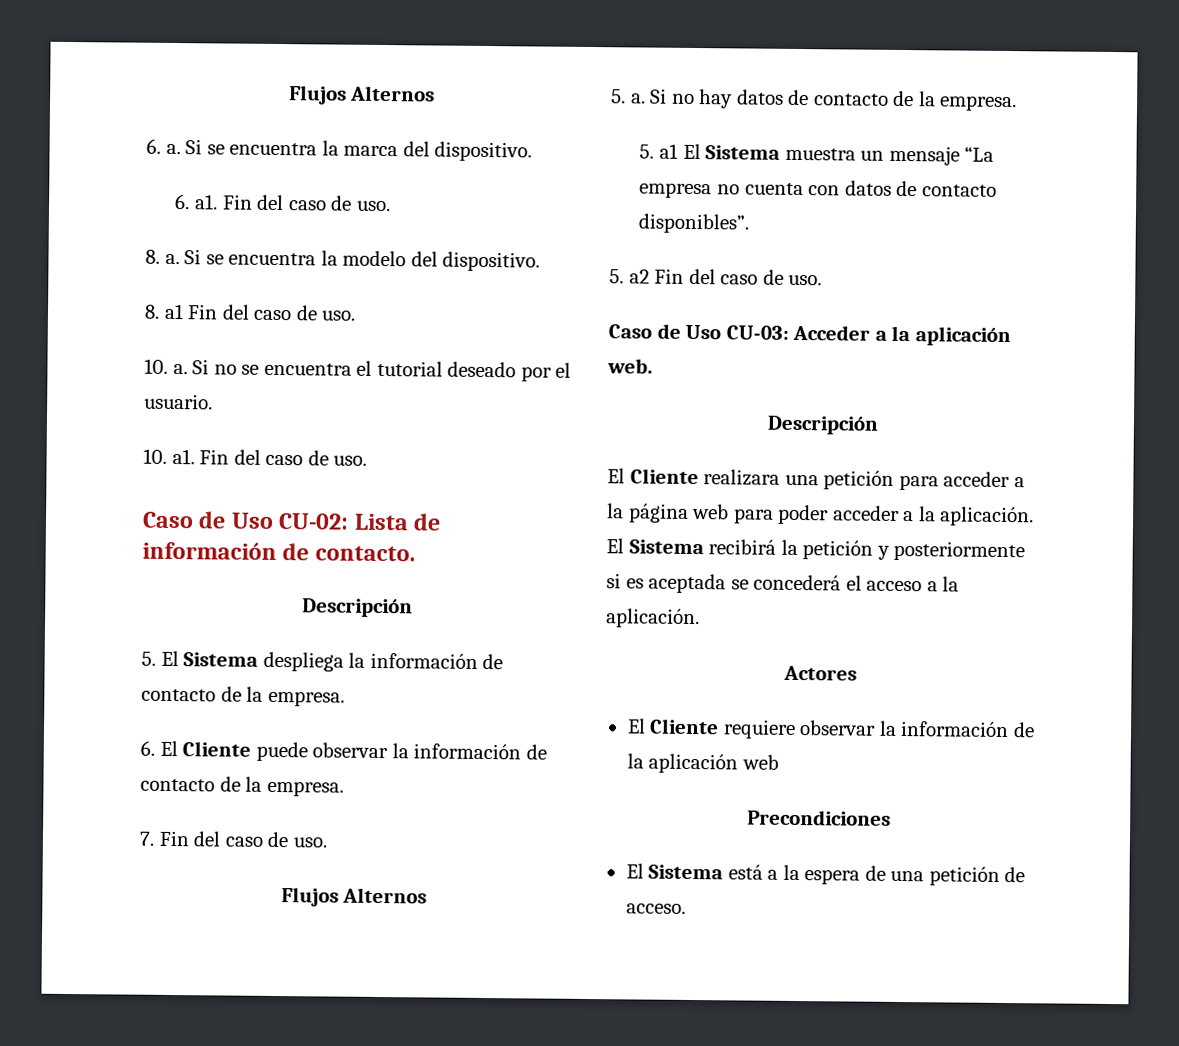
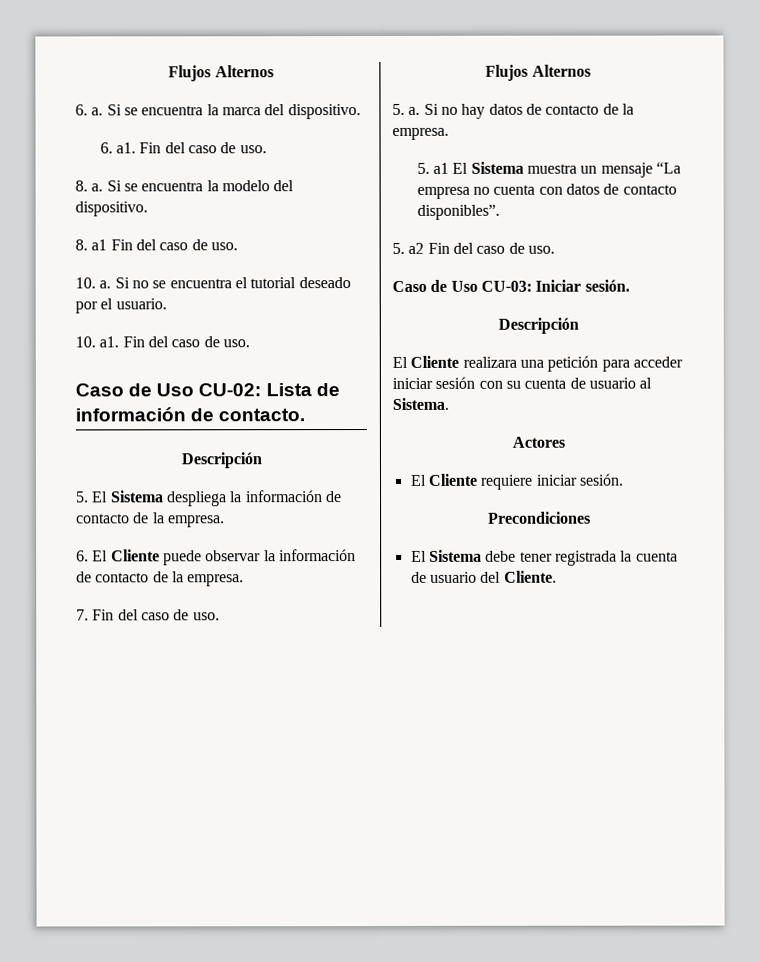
- Caso de Uso CU-03: Acceder a la aplicación web.
+ Caso de Uso CU-03: Iniciar sesión.
- El Cliente realizara una petición para acceder a la página web para poder acceder a la aplicación. El Sistema recibirá la petición y posteriormente si es aceptada se concederá el acceso a la aplicación.
+ El Cliente realizara una petición para acceder iniciar sesión con su cuenta de usuario al Sistema.
  Actores
- El Cliente requiere observar la información de la aplicación web
+ El Cliente requiere iniciar sesión.
  Precondiciones
- El Sistema está a la espera de una petición de acceso.
+ El Sistema debe tener registrada la cuenta de usuario del Cliente.

